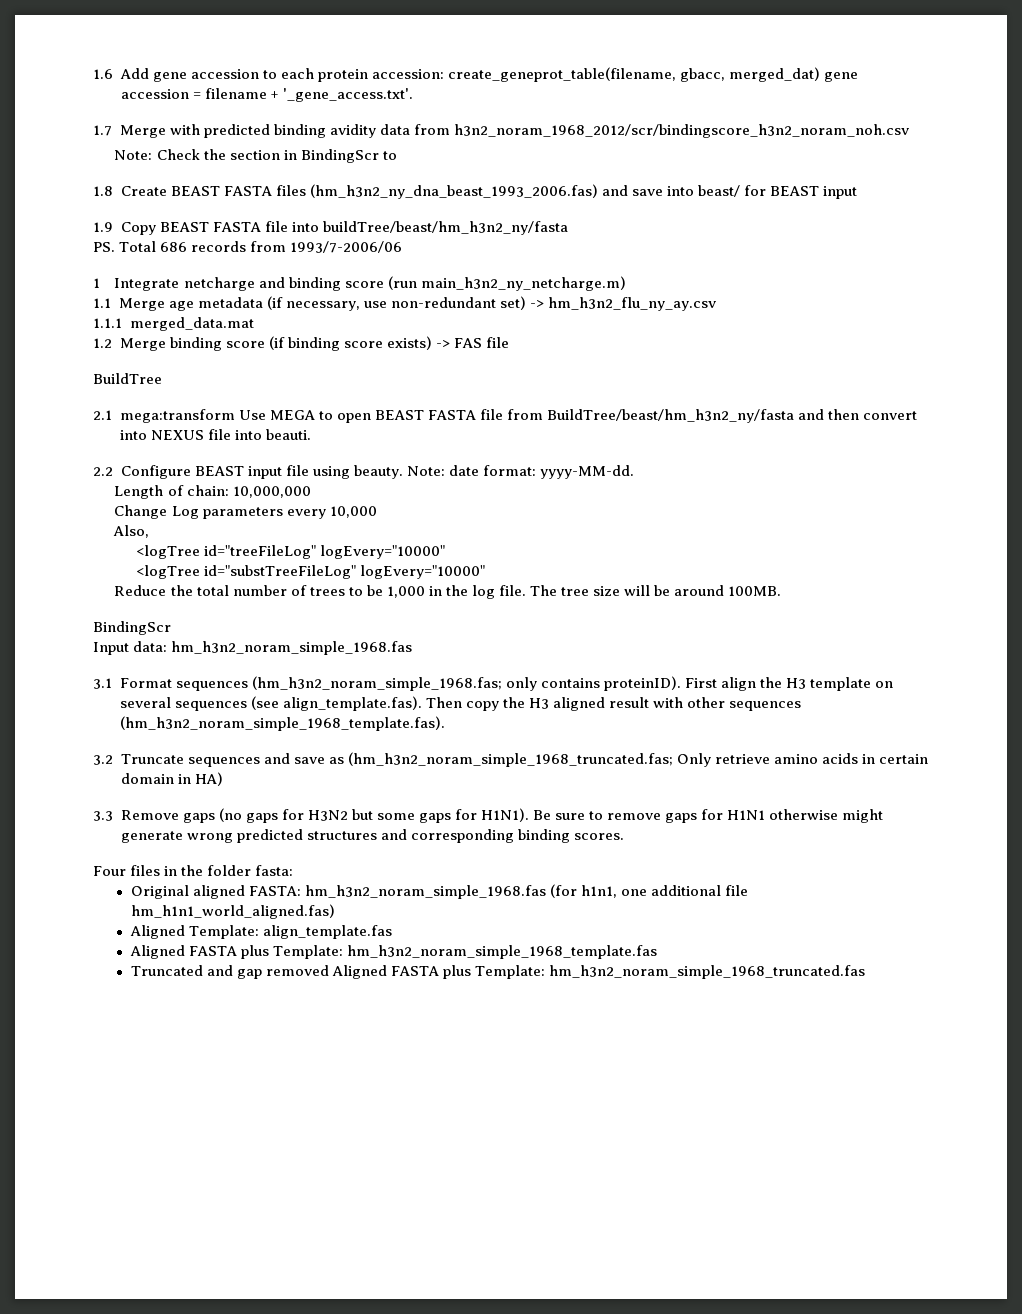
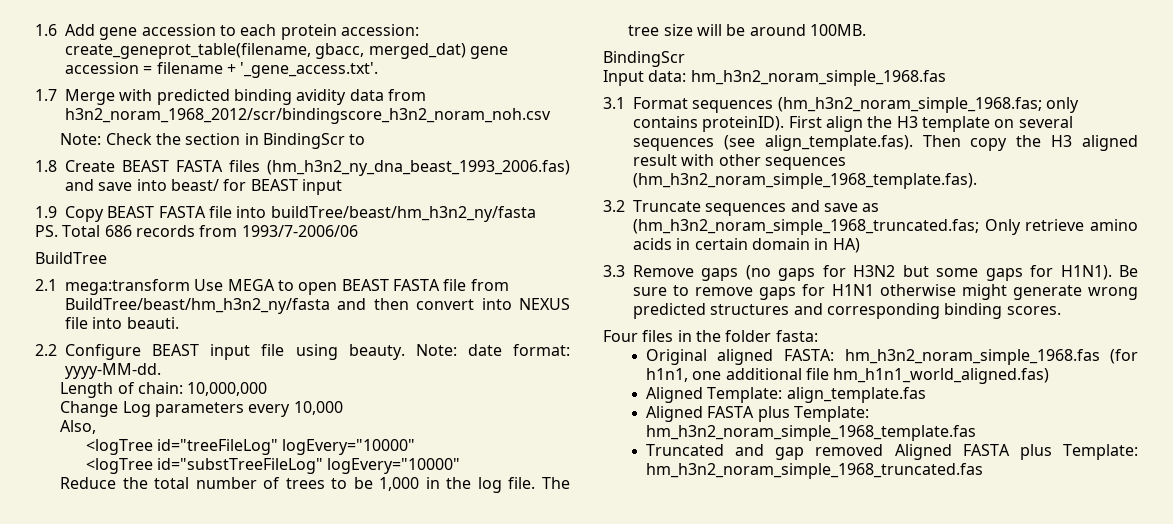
- 1 Integrate netcharge and binding score (run main_h3n2_ny_netcharge.m)
- 1.1 Merge age metadata (if necessary, use non-redundant set) -> hm_h3n2_flu_ny_ay.csv
- 1.1.1 merged_data.mat
- 1.2 Merge binding score (if binding score exists) -> FAS file

